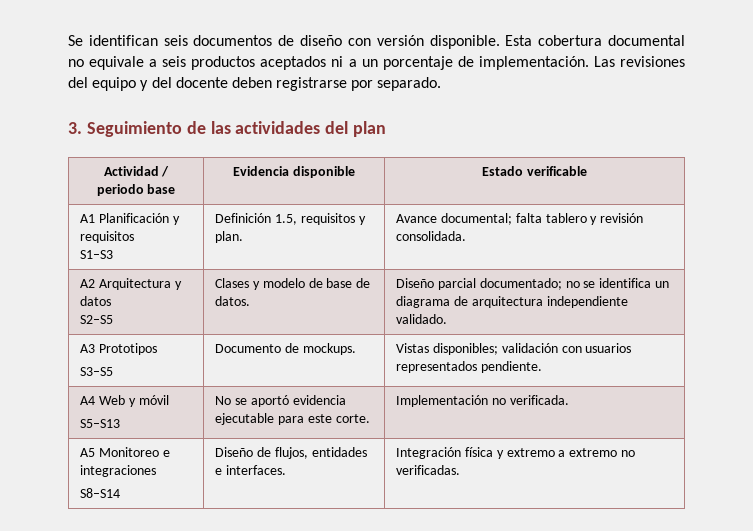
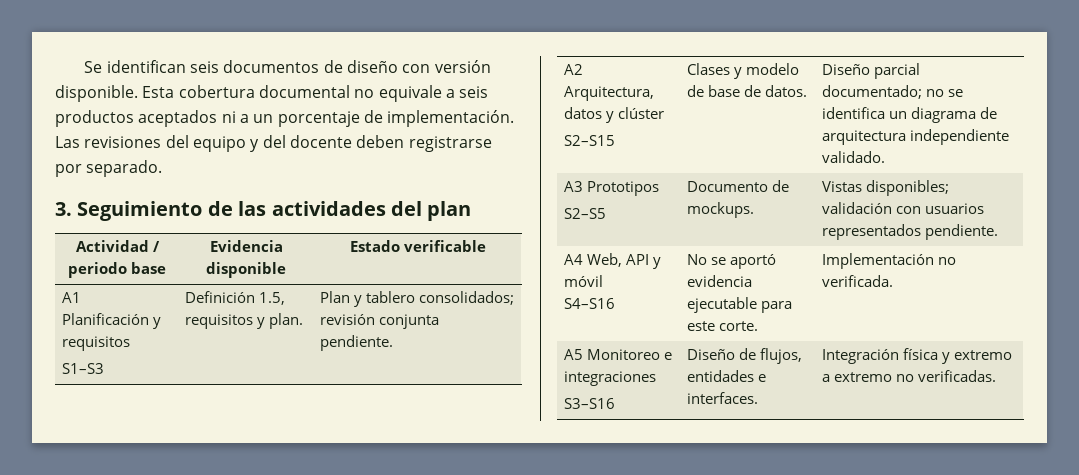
  A1 Planificación y requisitos
- S1–S3 | Definición 1.5, requisitos y plan. | Avance documental; falta tablero y revisión consolidada.
- A2 Arquitectura y datos
- S2–S5 | Clases y modelo de base de datos. | Diseño parcial documentado; no se identifica un diagrama de arquitectura independiente validado.
+ S1–S3 | Definición 1.5, requisitos y plan. | Plan y tablero consolidados; revisión conjunta pendiente.
+ A2 Arquitectura, datos y clúster
+ S2–S15 | Clases y modelo de base de datos. | Diseño parcial documentado; no se identifica un diagrama de arquitectura independiente validado.
  A3 Prototipos
- S3–S5 | Documento de mockups. | Vistas disponibles; validación con usuarios representados pendiente.
+ S2–S5 | Documento de mockups. | Vistas disponibles; validación con usuarios representados pendiente.
- A4 Web y móvil
- S5–S13 | No se aportó evidencia ejecutable para este corte. | Implementación no verificada.
+ A4 Web, API y móvil
+ S4–S16 | No se aportó evidencia ejecutable para este corte. | Implementación no verificada.
  A5 Monitoreo e integraciones
- S8–S14 | Diseño de flujos, entidades e interfaces. | Integración física y extremo a extremo no verificadas.
+ S3–S16 | Diseño de flujos, entidades e interfaces. | Integración física y extremo a extremo no verificadas.

